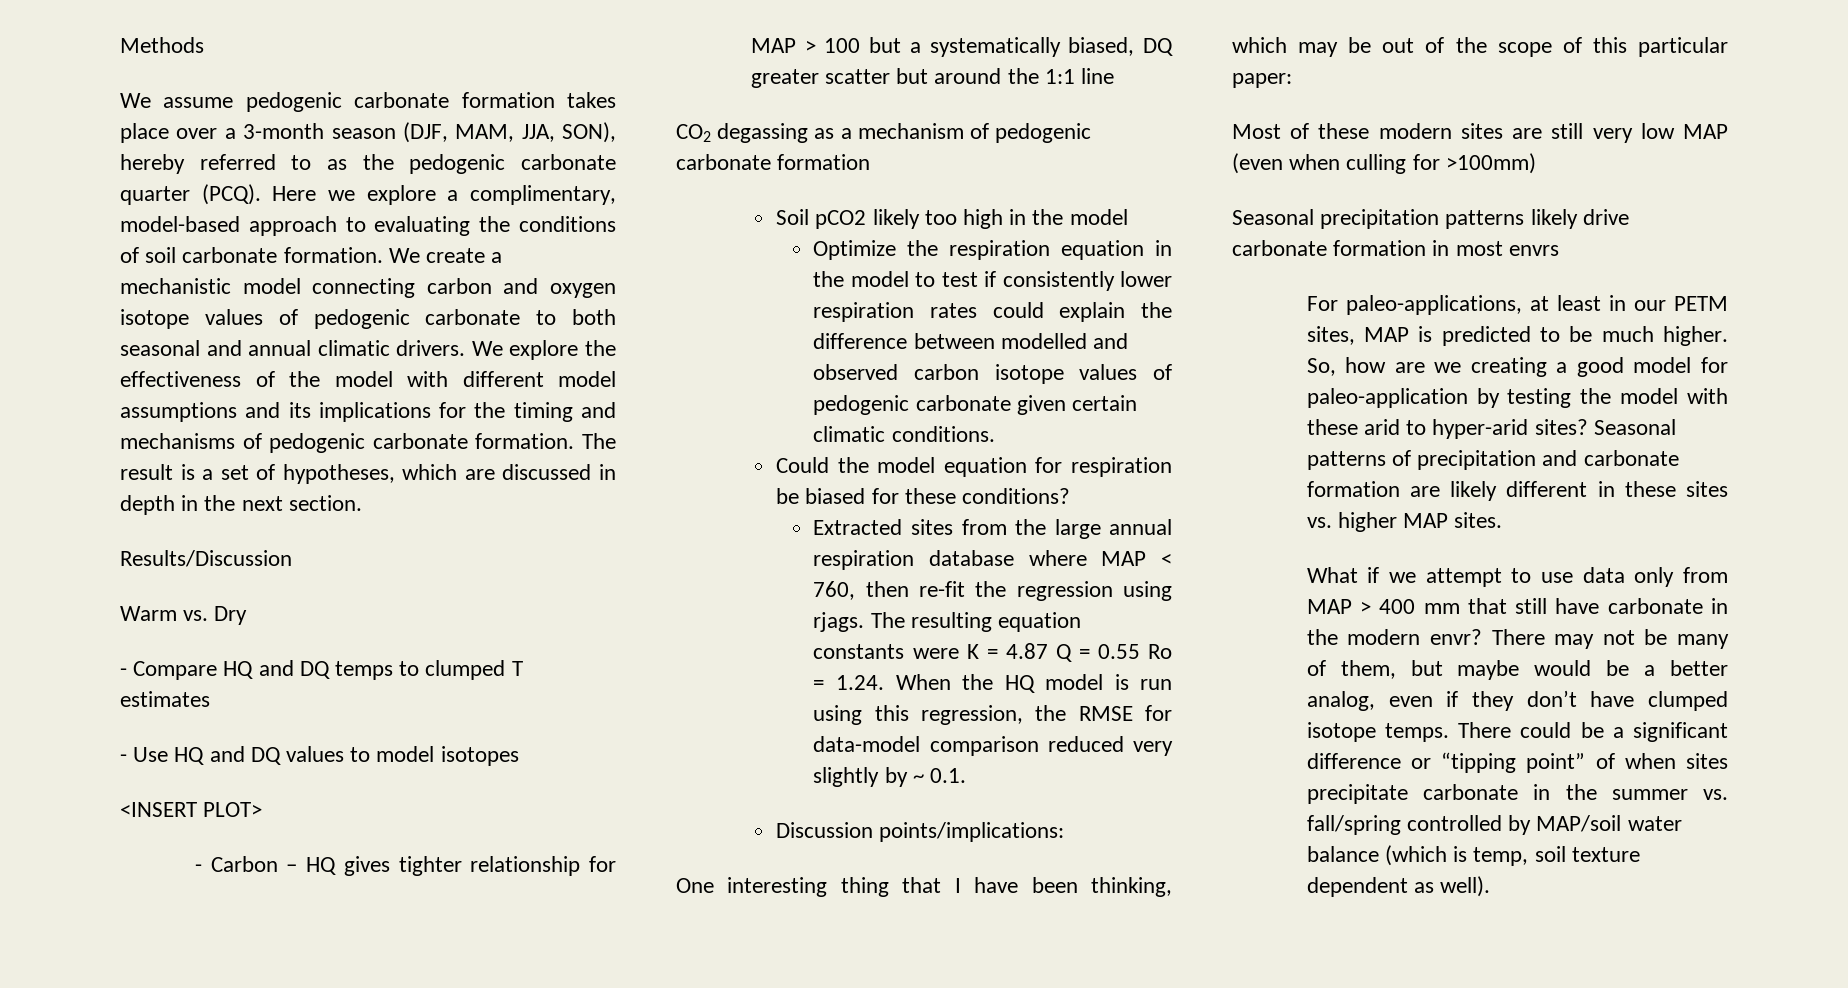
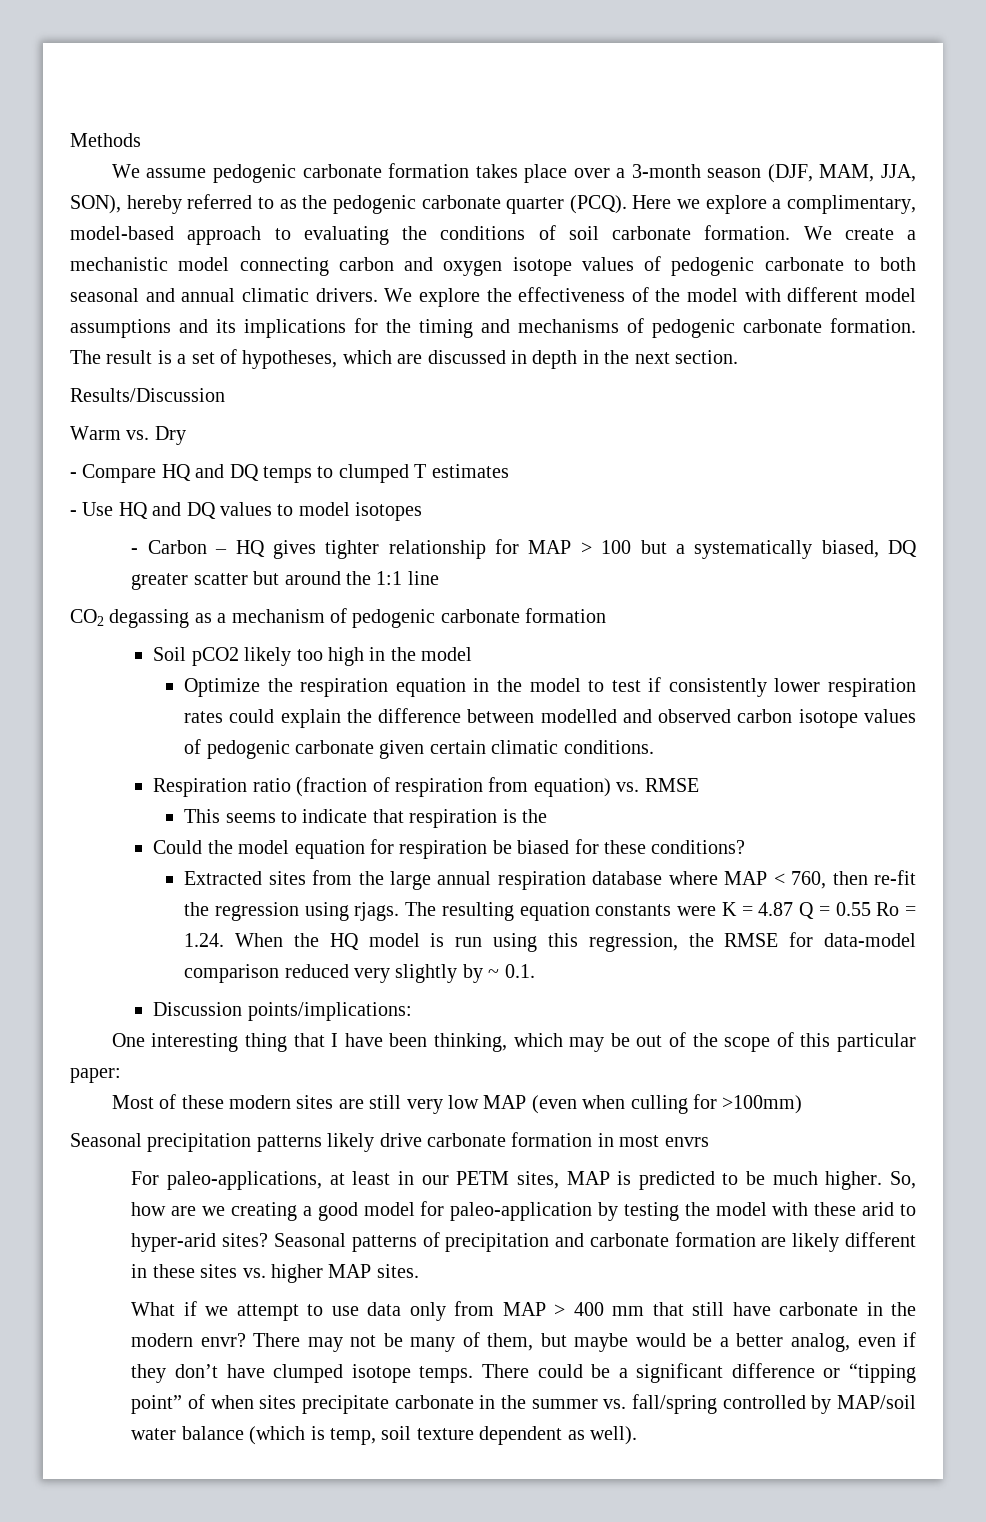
- <INSERT PLOT>
+ Respiration ratio (fraction of respiration from equation) vs. RMSE
+ This seems to indicate that respiration is the

